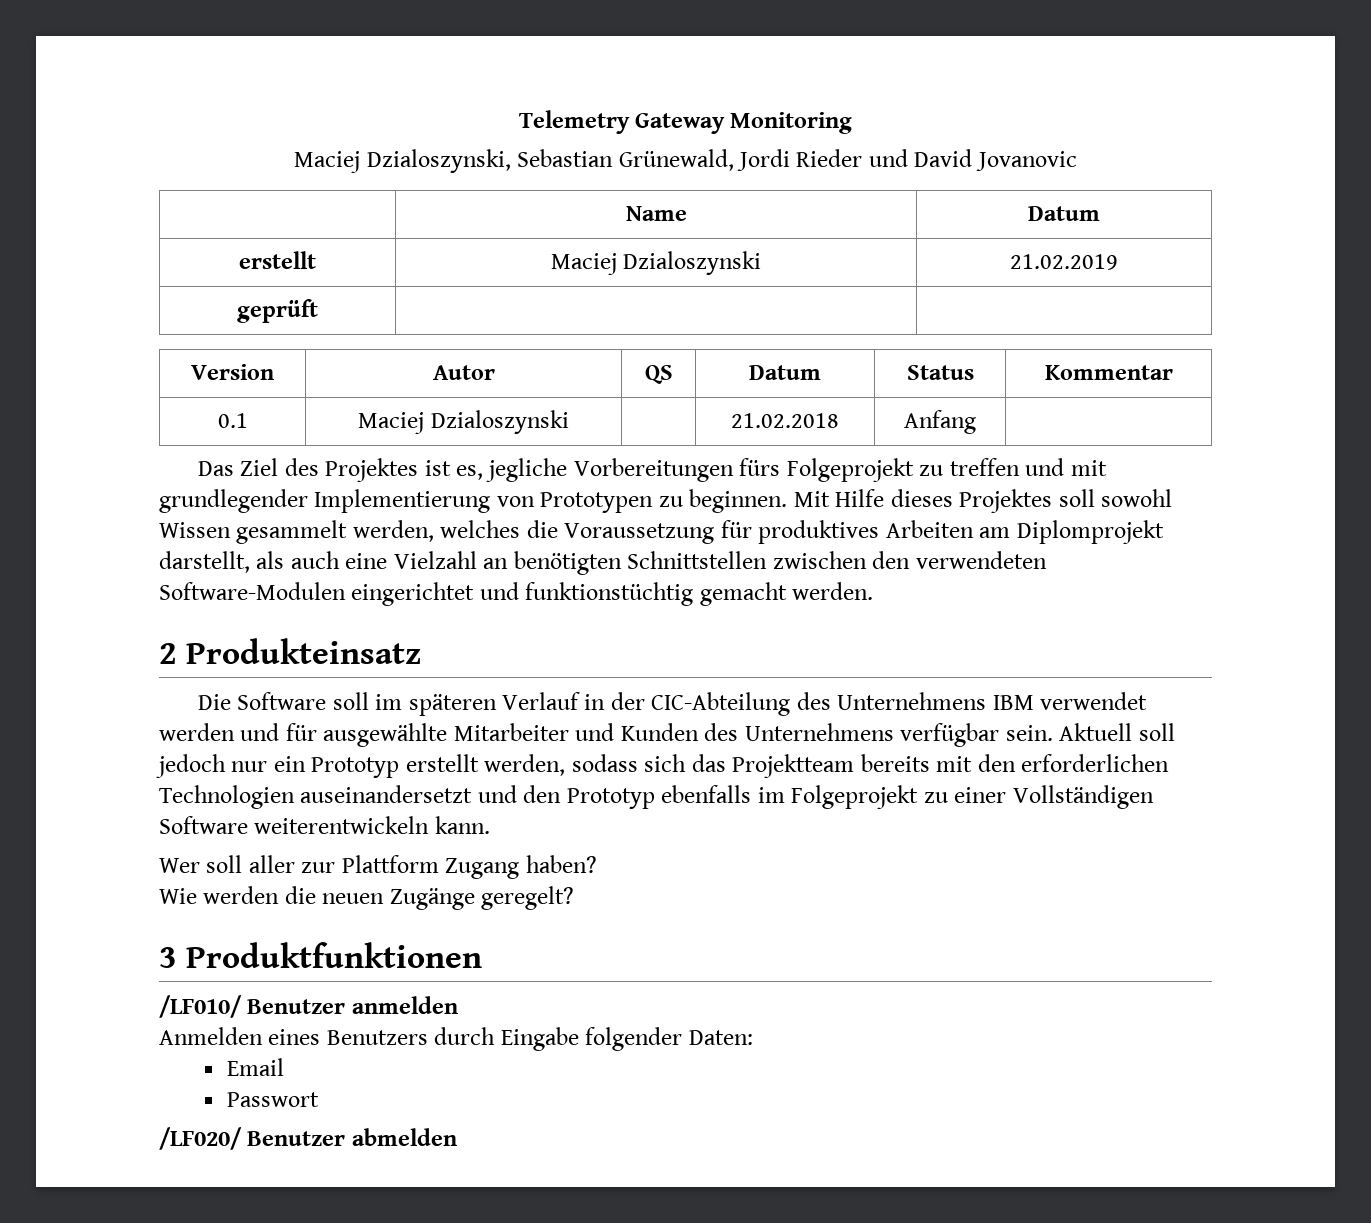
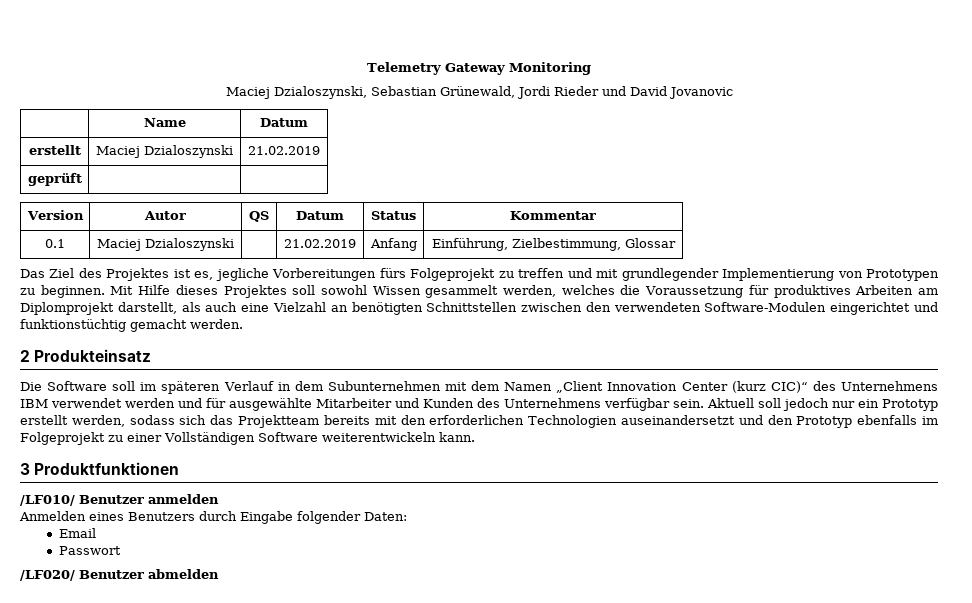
- 0.1 | Maciej Dzialoszynski | | 21.02.2018 | Anfang |
+ 0.1 | Maciej Dzialoszynski | | 21.02.2019 | Anfang | Einführung, Zielbestimmung, Glossar
- Die Software soll im späteren Verlauf in der CIC-Abteilung des Unternehmens IBM verwendet werden und für ausgewählte Mitarbeiter und Kunden des Unternehmens verfügbar sein.
+ Die Software soll im späteren Verlauf in dem Subunternehmen mit dem Namen „Client Innovation Center (kurz CIC)“ des Unternehmens IBM verwendet werden und für ausgewählte Mitarbeiter und Kunden des Unternehmens verfügbar sein.
- Wer soll aller zur Plattform Zugang haben?
- Wie werden die neuen Zugänge geregelt?

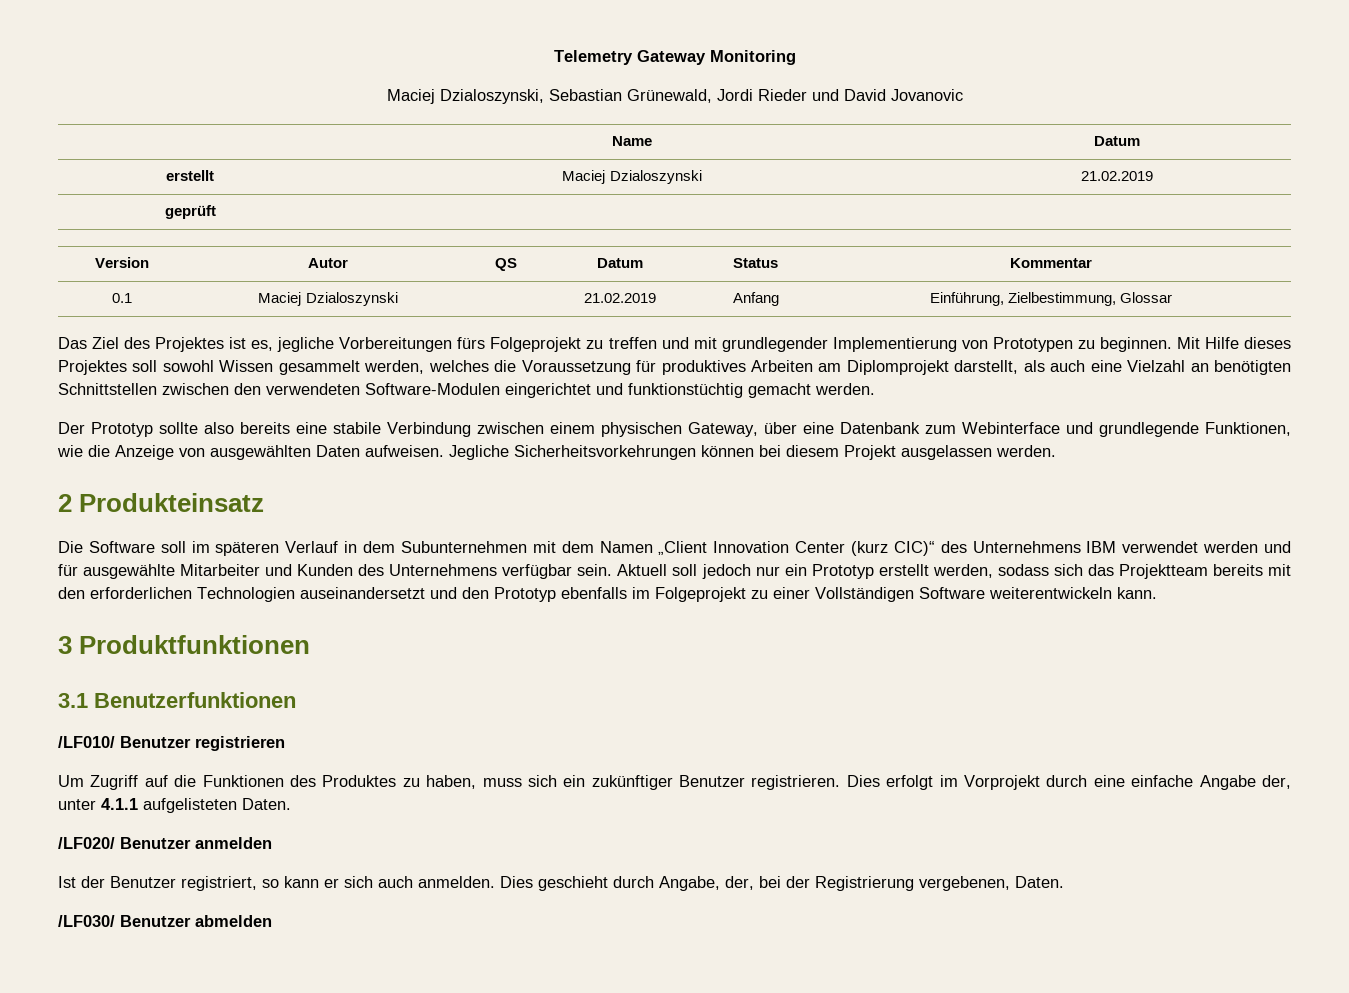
+ Der Prototyp sollte also bereits eine stabile Verbindung zwischen einem physischen Gateway, über eine Datenbank zum Webinterface und grundlegende Funktionen, wie die Anzeige von ausgewählten Daten aufweisen. Jegliche Sicherheitsvorkehrungen können bei diesem Projekt ausgelassen werden.
+ 3.1 Benutzerfunktionen
- /LF010/ Benutzer anmelden
- Anmelden eines Benutzers durch Eingabe folgender Daten:
- Email
- Passwort
- /LF020/ Benutzer abmelden
+ /LF010/ Benutzer registrieren
+ Um Zugriff auf die Funktionen des Produktes zu haben, muss sich ein zukünftiger Benutzer registrieren. Dies erfolgt im Vorprojekt durch eine einfache Angabe der, unter 4.1.1 aufgelisteten Daten.
+ /LF020/ Benutzer anmelden
+ Ist der Benutzer registriert, so kann er sich auch anmelden. Dies geschieht durch Angabe, der, bei der Registrierung vergebenen, Daten.
+ /LF030/ Benutzer abmelden

